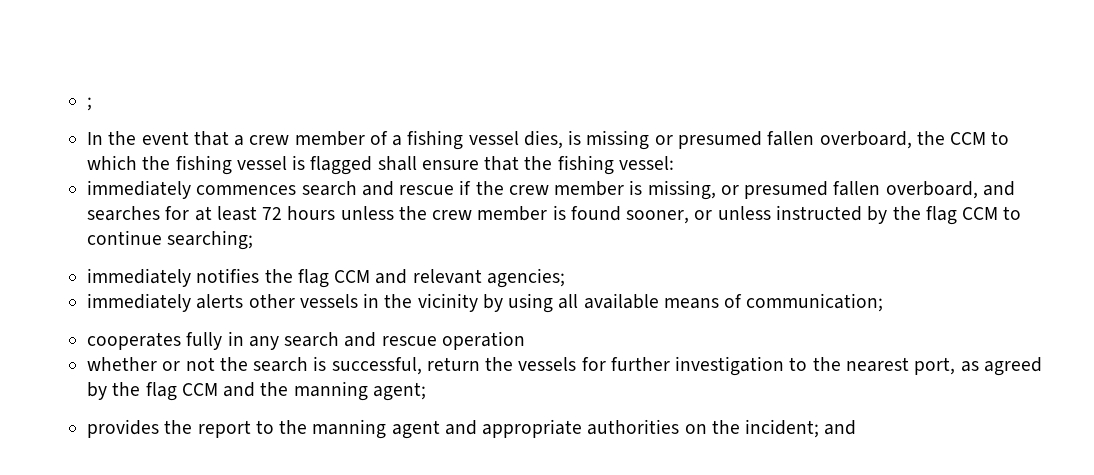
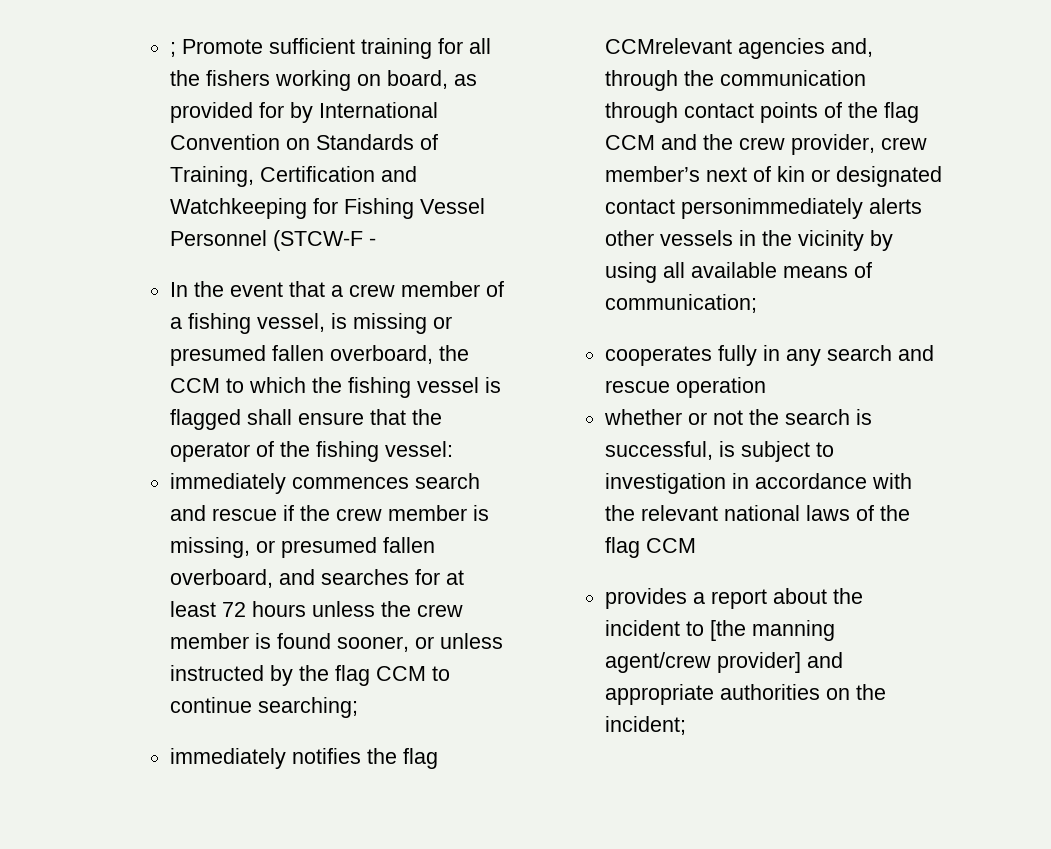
- ;
+ ; Promote sufficient training for all the fishers working on board, as provided for by International Convention on Standards of Training, Certification and Watchkeeping for Fishing Vessel Personnel (STCW-F -
- In the event that a crew member of a fishing vessel dies, is missing or presumed fallen overboard, the CCM to which the fishing vessel is flagged shall ensure that the fishing vessel:
+ In the event that a crew member of a fishing vessel, is missing or presumed fallen overboard, the CCM to which the fishing vessel is flagged shall ensure that the operator of the fishing vessel:
- immediately notifies the flag CCM and relevant agencies;
- immediately alerts other vessels in the vicinity by using all available means of communication;
+ immediately notifies the flag CCMrelevant agencies and, through the communication through contact points of the flag CCM and the crew provider, crew member’s next of kin or designated contact personimmediately alerts other vessels in the vicinity by using all available means of communication;
- whether or not the search is successful, return the vessels for further investigation to the nearest port, as agreed by the flag CCM and the manning agent;
- provides the report to the manning agent and appropriate authorities on the incident; and
+ whether or not the search is successful, is subject to investigation in accordance with the relevant national laws of the flag CCM
+ provides a report about the incident to [the manning agent/crew provider] and appropriate authorities on the incident;

